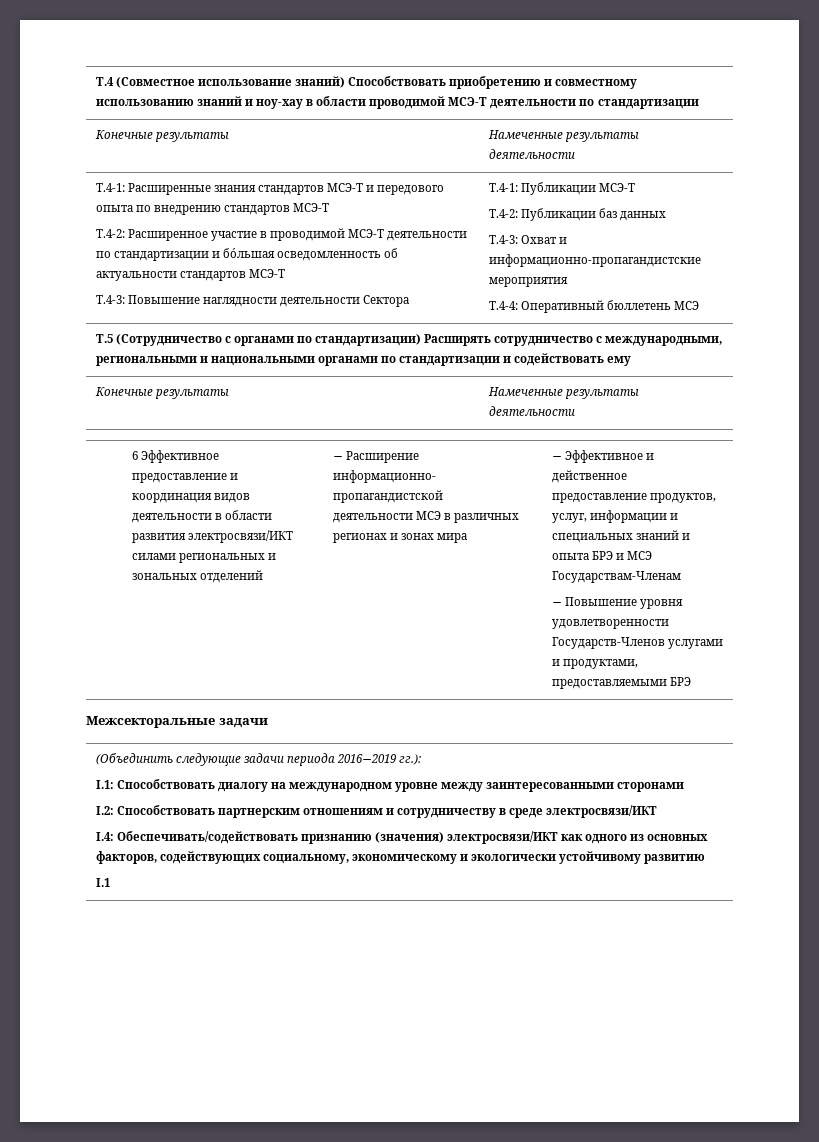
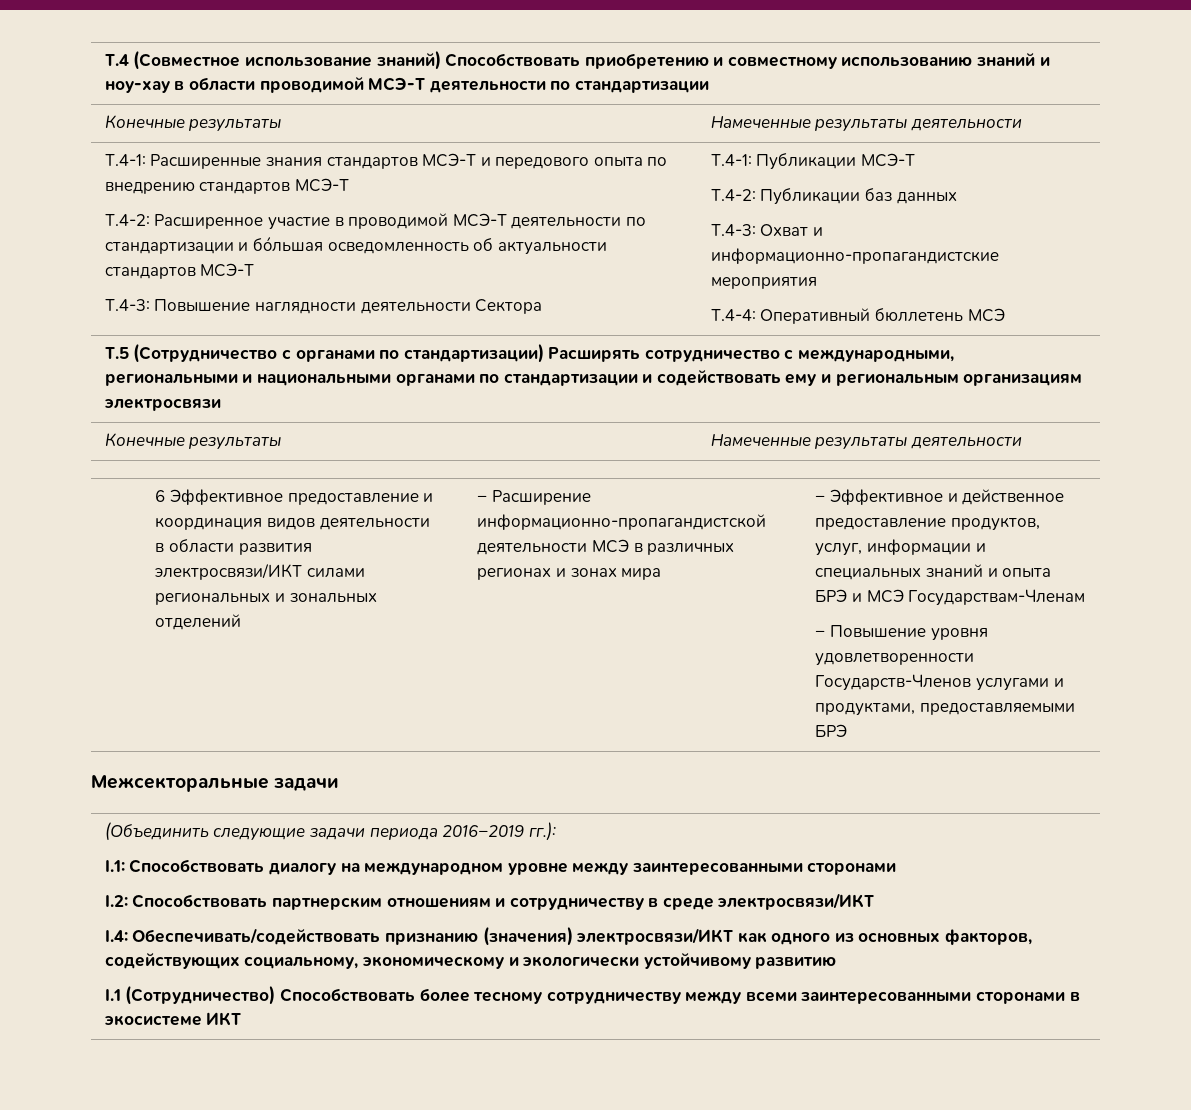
- T.5 (Сотрудничество с органами по стандартизации) Расширять сотрудничество с международными, региональными и национальными органами по стандартизации и содействовать ему
+ T.5 (Сотрудничество с органами по стандартизации) Расширять сотрудничество с международными, региональными и национальными органами по стандартизации и содействовать ему и региональным организациям электросвязи
- I.1
+ I.1 (Сотрудничество) Способствовать более тесному сотрудничеству между всеми заинтересованными сторонами в экосистеме ИКТ

